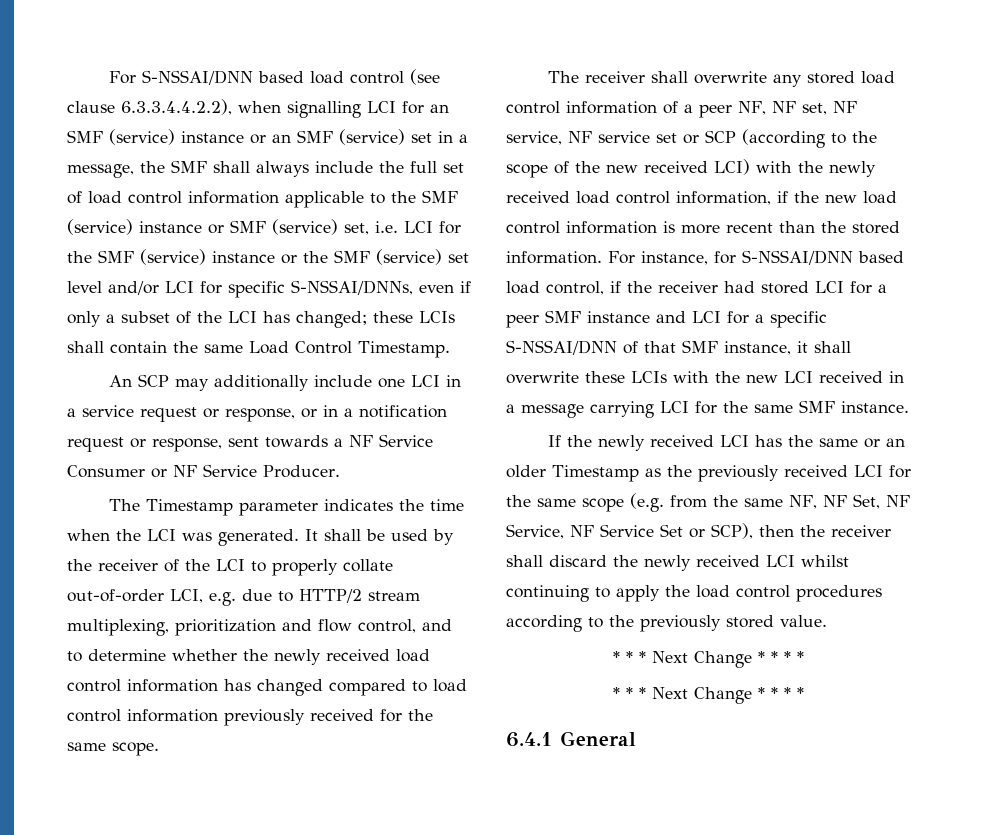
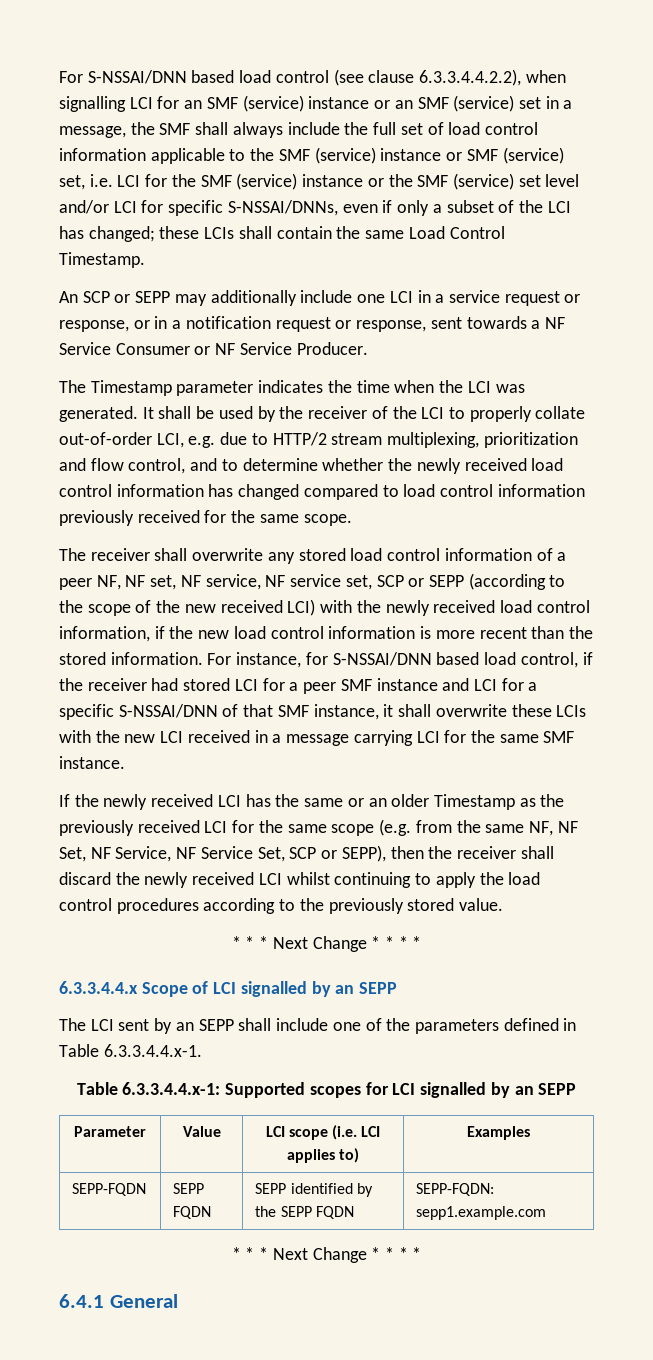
- An SCP may additionally include one LCI in a service request or response, or in a notification request or response, sent towards a NF Service Consumer or NF Service Producer.
+ An SCP or SEPP may additionally include one LCI in a service request or response, or in a notification request or response, sent towards a NF Service Consumer or NF Service Producer.
- The receiver shall overwrite any stored load control information of a peer NF, NF set, NF service, NF service set or SCP (according to the scope of the new received LCI) with the newly received load control information, if the new load control information is more recent than the stored information.
+ The receiver shall overwrite any stored load control information of a peer NF, NF set, NF service, NF service set, SCP or SEPP (according to the scope of the new received LCI) with the newly received load control information, if the new load control information is more recent than the stored information.
- If the newly received LCI has the same or an older Timestamp as the previously received LCI for the same scope (e.g. from the same NF, NF Set, NF Service, NF Service Set or SCP), then the receiver shall discard the newly received LCI whilst continuing to apply the load control procedures according to the previously stored value.
+ If the newly received LCI has the same or an older Timestamp as the previously received LCI for the same scope (e.g. from the same NF, NF Set, NF Service, NF Service Set, SCP or SEPP), then the receiver shall discard the newly received LCI whilst continuing to apply the load control procedures according to the previously stored value.
+ 6.3.3.4.4.x Scope of LCI signalled by an SEPP
+ The LCI sent by an SEPP shall include one of the parameters defined in Table 6.3.3.4.4.x-1.
+ Table 6.3.3.4.4.x-1: Supported scopes for LCI signalled by an SEPP
+ Parameter | Value | LCI scope (i.e. LCI applies to) | Examples
+ SEPP-FQDN | SEPP FQDN | SEPP identified by the SEPP FQDN | SEPP-FQDN: sepp1.example.com

